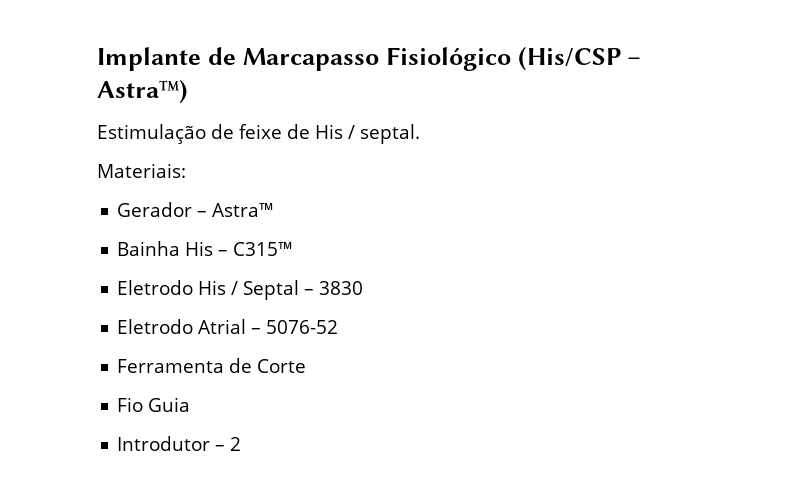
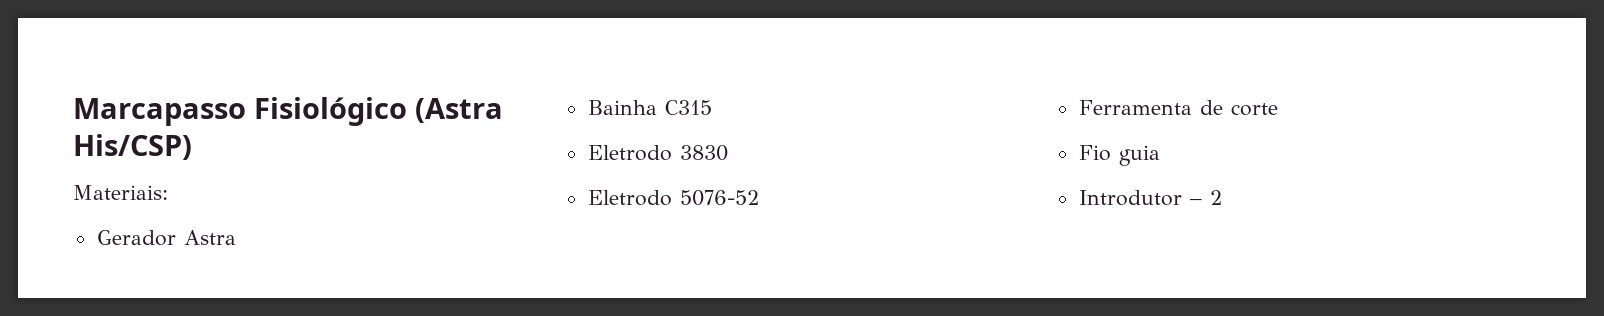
- Implante de Marcapasso Fisiológico (His/CSP – Astra™)
- Estimulação de feixe de His / septal.
+ Marcapasso Fisiológico (Astra His/CSP)
- Gerador – Astra™
+ Gerador Astra
- Bainha His – C315™
- Eletrodo His / Septal – 3830
+ Bainha C315
+ Eletrodo 3830
- Eletrodo Atrial – 5076-52
+ Eletrodo 5076-52
- Ferramenta de Corte
+ Ferramenta de corte
- Fio Guia
+ Fio guia

